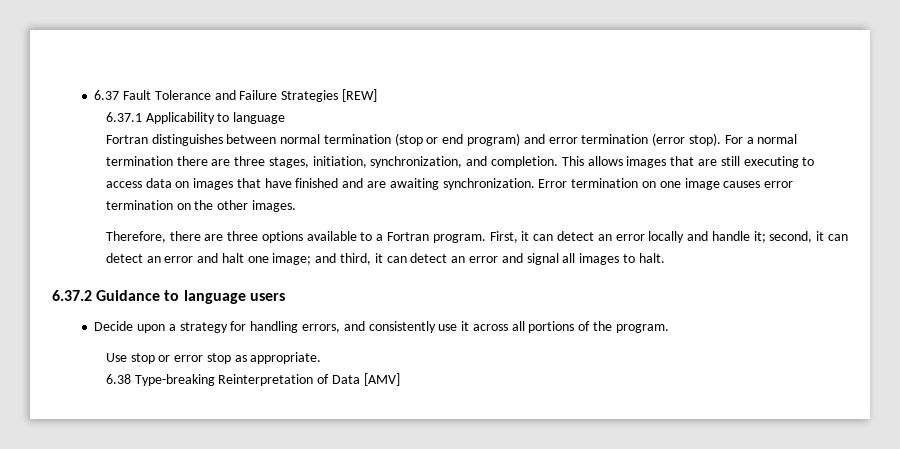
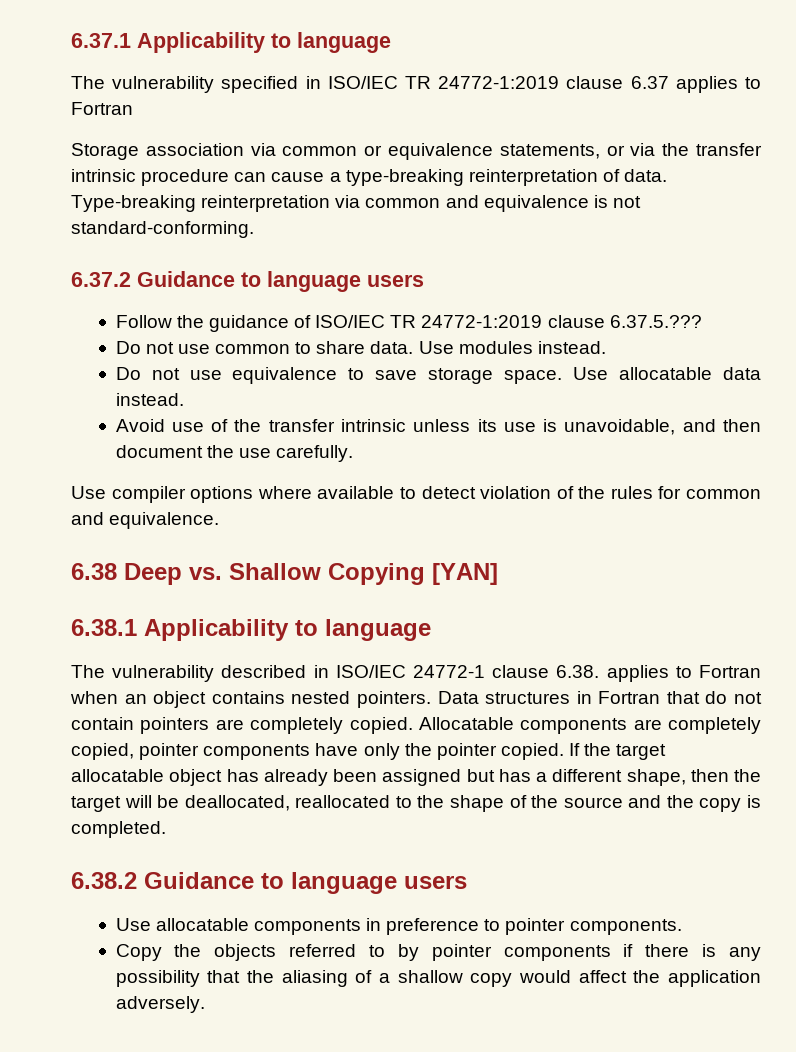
- 6.37 Fault Tolerance and Failure Strategies [REW]
  6.37.1 Applicability to language
- Fortran distinguishes between normal termination (stop or end program) and error termination (error stop). For a normal termination there are three stages, initiation, synchronization, and completion. This allows images that are still executing to access data on images that have finished and are awaiting synchronization. Error termination on one image causes error termination on the other images.
- Therefore, there are three options available to a Fortran program. First, it can detect an error locally and handle it; second, it can detect an error and halt one image; and third, it can detect an error and signal all images to halt.
+ The vulnerability specified in ISO/IEC TR 24772-1:2019 clause 6.37 applies to Fortran
+ Storage association via common or equivalence statements, or via the transfer intrinsic procedure can cause a type-breaking reinterpretation of data. Type-breaking reinterpretation via common and equivalence is not standard-conforming.
- Decide upon a strategy for handling errors, and consistently use it across all portions of the program.
- Use stop or error stop as appropriate.
- 6.38 Type-breaking Reinterpretation of Data [AMV]
+ Follow the guidance of ISO/IEC TR 24772-1:2019 clause 6.37.5.???
+ Do not use common to share data. Use modules instead.
+ Do not use equivalence to save storage space. Use allocatable data instead.
+ Avoid use of the transfer intrinsic unless its use is unavoidable, and then document the use carefully.
+ Use compiler options where available to detect violation of the rules for common and equivalence.
+ 6.38 Deep vs. Shallow Copying [YAN]
+ 6.38.1 Applicability to language
+ The vulnerability described in ISO/IEC 24772-1 clause 6.38. applies to Fortran when an object contains nested pointers. Data structures in Fortran that do not contain pointers are completely copied. Allocatable components are completely copied, pointer components have only the pointer copied. If the target allocatable object has already been assigned but has a different shape, then the target will be deallocated, reallocated to the shape of the source and the copy is completed.
+ 6.38.2 Guidance to language users
+ Use allocatable components in preference to pointer components.
+ Copy the objects referred to by pointer components if there is any possibility that the aliasing of a shallow copy would affect the application adversely.

